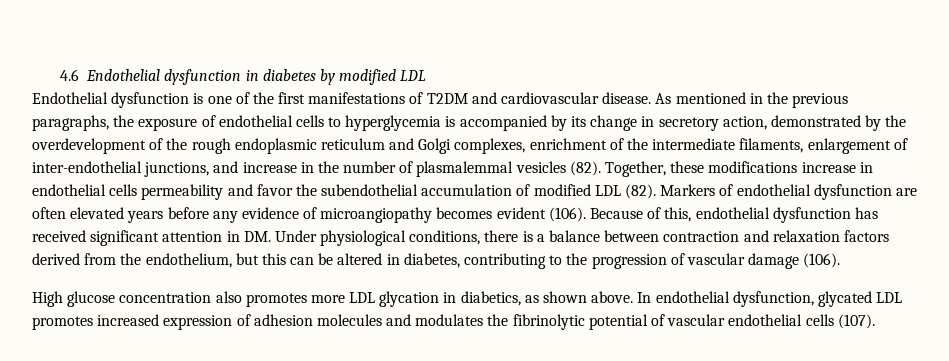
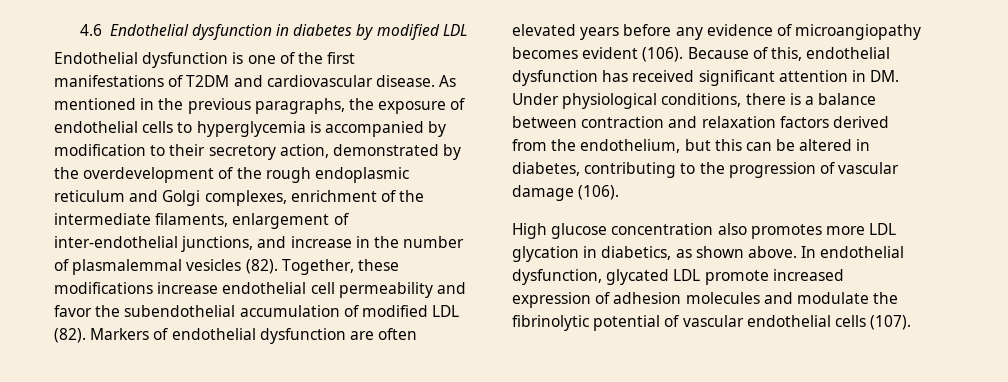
- As mentioned in the previous paragraphs, the exposure of endothelial cells to hyperglycemia is accompanied by its change in secretory action, demonstrated by the overdevelopment of the rough endoplasmic reticulum and Golgi complexes, enrichment of the intermediate filaments, enlargement of inter-endothelial junctions, and increase in the number of plasmalemmal vesicles (82).
+ As mentioned in the previous paragraphs, the exposure of endothelial cells to hyperglycemia is accompanied by modification to their secretory action, demonstrated by the overdevelopment of the rough endoplasmic reticulum and Golgi complexes, enrichment of the intermediate filaments, enlargement of inter-endothelial junctions, and increase in the number of plasmalemmal vesicles (82).
- Together, these modifications increase in endothelial cells permeability and favor the subendothelial accumulation of modified LDL (82).
+ Together, these modifications increase endothelial cell permeability and favor the subendothelial accumulation of modified LDL (82).
- In endothelial dysfunction, glycated LDL promotes increased expression of adhesion molecules and modulates the fibrinolytic potential of vascular endothelial cells (107).
+ In endothelial dysfunction, glycated LDL promote increased expression of adhesion molecules and modulate the fibrinolytic potential of vascular endothelial cells (107).

